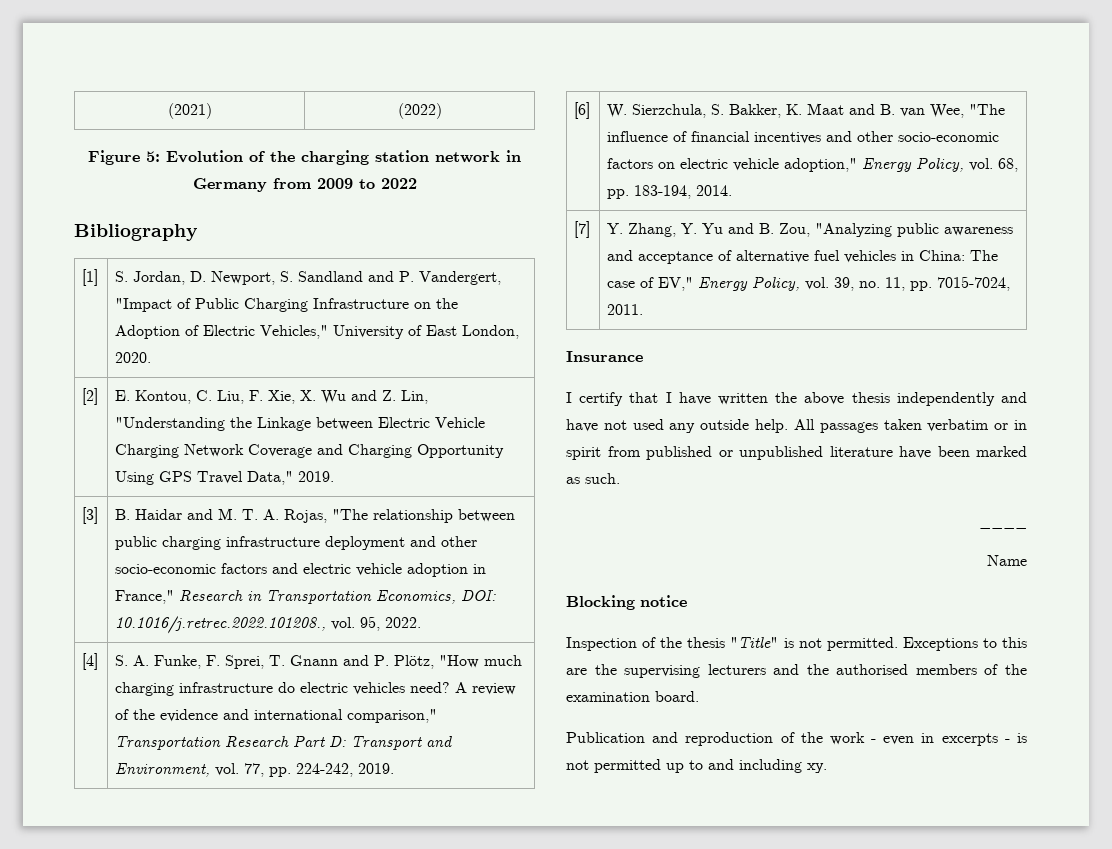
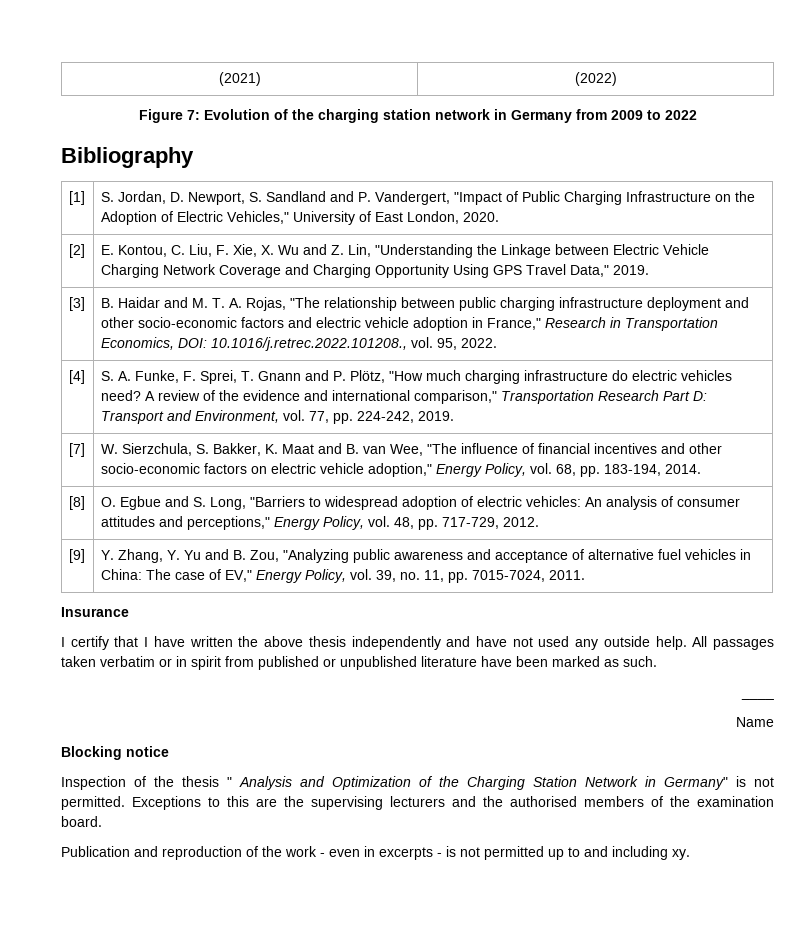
- Figure 5: Evolution of the charging station network in Germany from 2009 to 2022
+ Figure 7: Evolution of the charging station network in Germany from 2009 to 2022
- [6] | W. Sierzchula, S. Bakker, K. Maat and B. van Wee, "The influence of financial incentives and other socio-economic factors on electric vehicle adoption," Energy Policy, vol. 68, pp. 183-194, 2014.
+ [7] | W. Sierzchula, S. Bakker, K. Maat and B. van Wee, "The influence of financial incentives and other socio-economic factors on electric vehicle adoption," Energy Policy, vol. 68, pp. 183-194, 2014.
- [7] | Y. Zhang, Y. Yu and B. Zou, "Analyzing public awareness and acceptance of alternative fuel vehicles in China: The case of EV," Energy Policy, vol. 39, no. 11, pp. 7015-7024, 2011.
+ [8] | O. Egbue and S. Long, "Barriers to widespread adoption of electric vehicles: An analysis of consumer attitudes and perceptions," Energy Policy, vol. 48, pp. 717-729, 2012.
+ [9] | Y. Zhang, Y. Yu and B. Zou, "Analyzing public awareness and acceptance of alternative fuel vehicles in China: The case of EV," Energy Policy, vol. 39, no. 11, pp. 7015-7024, 2011.
- Inspection of the thesis "Title" is not permitted.
+ Inspection of the thesis " Analysis and Optimization of the Charging Station Network in Germany" is not permitted.

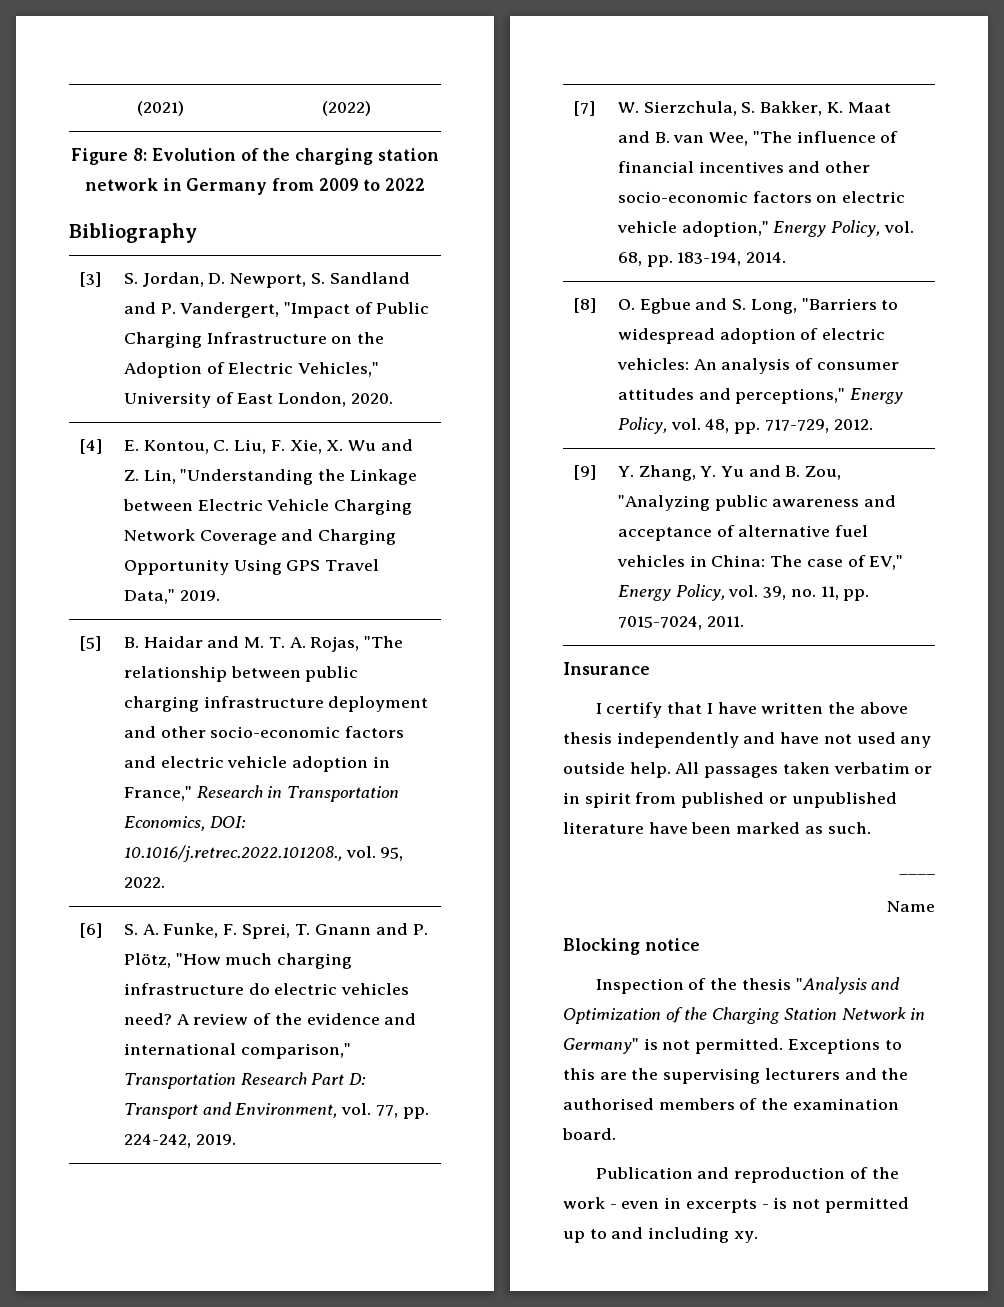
- Figure 7: Evolution of the charging station network in Germany from 2009 to 2022
+ Figure 8: Evolution of the charging station network in Germany from 2009 to 2022
- [1] | S. Jordan, D. Newport, S. Sandland and P. Vandergert, "Impact of Public Charging Infrastructure on the Adoption of Electric Vehicles," University of East London, 2020.
+ [3] | S. Jordan, D. Newport, S. Sandland and P. Vandergert, "Impact of Public Charging Infrastructure on the Adoption of Electric Vehicles," University of East London, 2020.
- [2] | E. Kontou, C. Liu, F. Xie, X. Wu and Z. Lin, "Understanding the Linkage between Electric Vehicle Charging Network Coverage and Charging Opportunity Using GPS Travel Data," 2019.
+ [4] | E. Kontou, C. Liu, F. Xie, X. Wu and Z. Lin, "Understanding the Linkage between Electric Vehicle Charging Network Coverage and Charging Opportunity Using GPS Travel Data," 2019.
- [3] | B. Haidar and M. T. A. Rojas, "The relationship between public charging infrastructure deployment and other socio-economic factors and electric vehicle adoption in France," Research in Transportation Economics, DOI: 10.1016/j.retrec.2022.101208., vol. 95, 2022.
+ [5] | B. Haidar and M. T. A. Rojas, "The relationship between public charging infrastructure deployment and other socio-economic factors and electric vehicle adoption in France," Research in Transportation Economics, DOI: 10.1016/j.retrec.2022.101208., vol. 95, 2022.
- [4] | S. A. Funke, F. Sprei, T. Gnann and P. Plötz, "How much charging infrastructure do electric vehicles need? A review of the evidence and international comparison," Transportation Research Part D: Transport and Environment, vol. 77, pp. 224-242, 2019.
+ [6] | S. A. Funke, F. Sprei, T. Gnann and P. Plötz, "How much charging infrastructure do electric vehicles need? A review of the evidence and international comparison," Transportation Research Part D: Transport and Environment, vol. 77, pp. 224-242, 2019.
- Inspection of the thesis " Analysis and Optimization of the Charging Station Network in Germany" is not permitted.
+ Inspection of the thesis "Analysis and Optimization of the Charging Station Network in Germany" is not permitted.

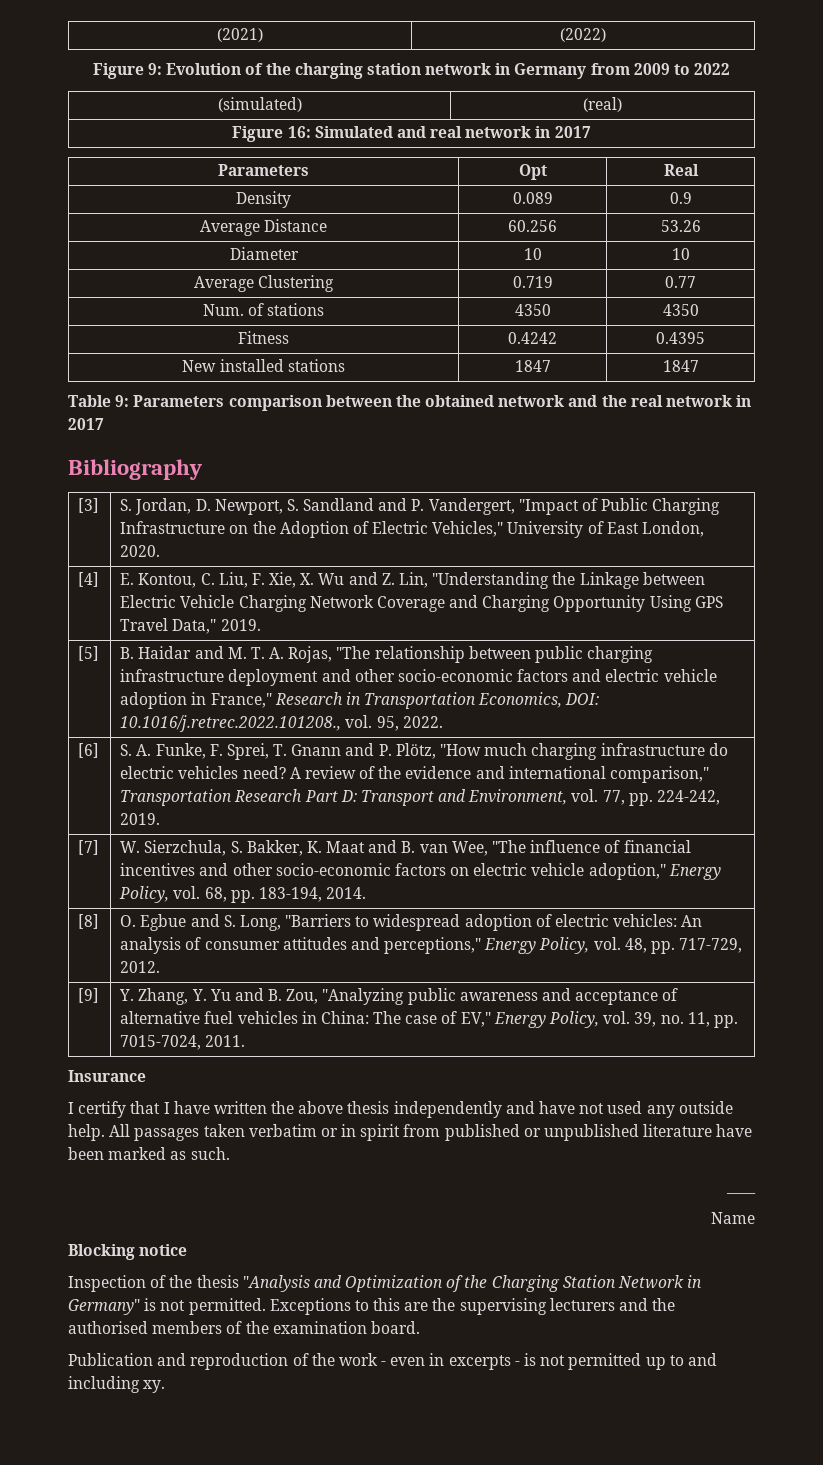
- Figure 8: Evolution of the charging station network in Germany from 2009 to 2022
+ Figure 9: Evolution of the charging station network in Germany from 2009 to 2022
+ (simulated) | (real)
+ Figure 16: Simulated and real network in 2017
+ Parameters | Opt | Real
+ Density | 0.089 | 0.9
+ Average Distance | 60.256 | 53.26
+ Diameter | 10 | 10
+ Average Clustering | 0.719 | 0.77
+ Num. of stations | 4350 | 4350
+ Fitness | 0.4242 | 0.4395
+ New installed stations | 1847 | 1847
+ Table 9: Parameters comparison between the obtained network and the real network in 2017

